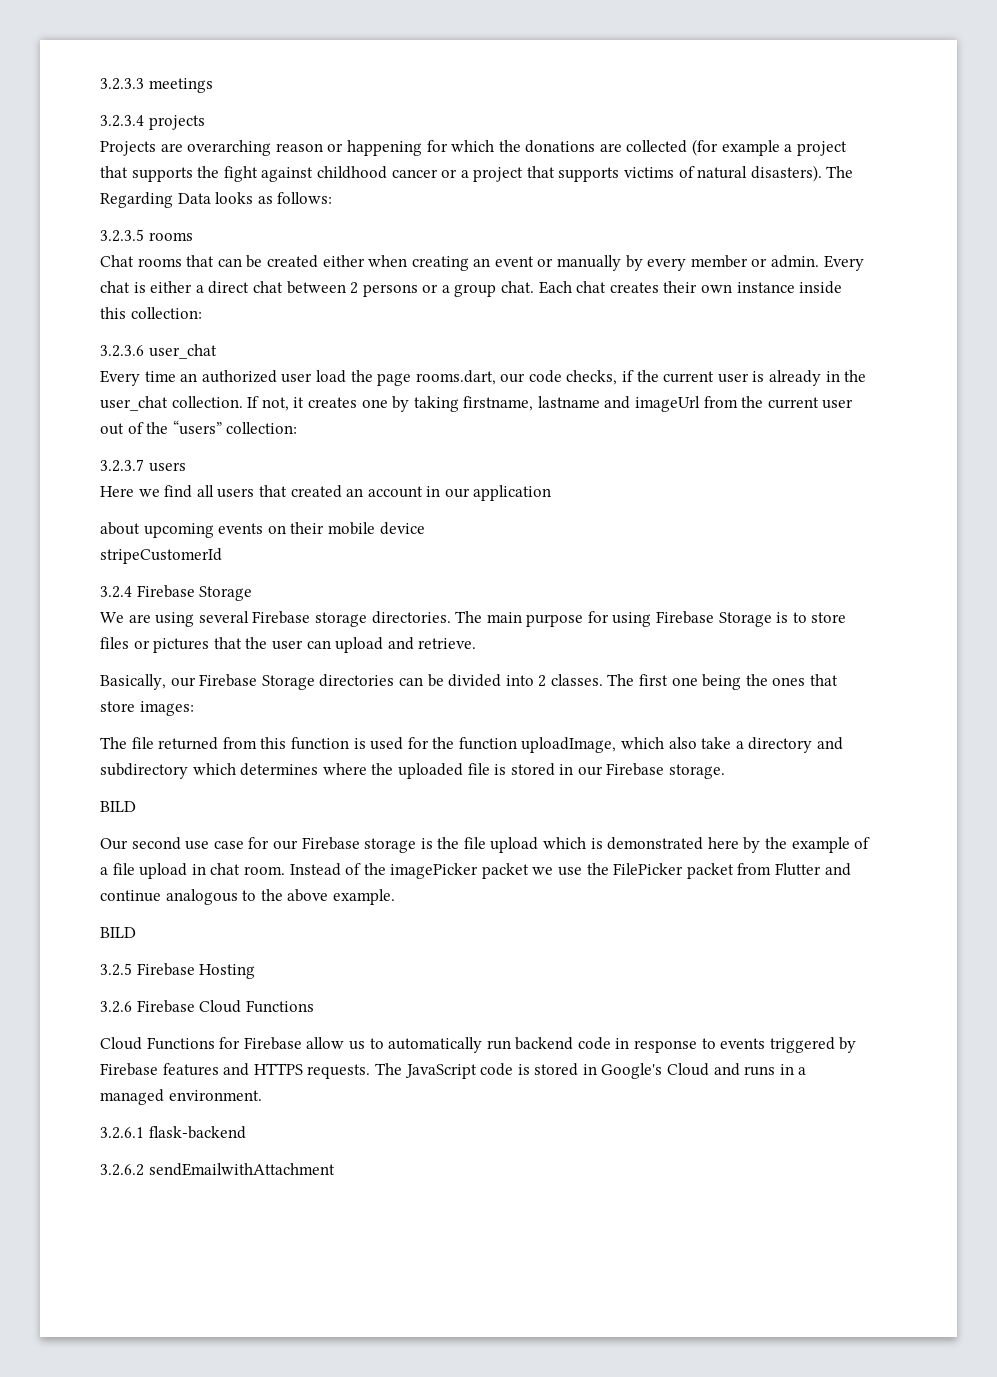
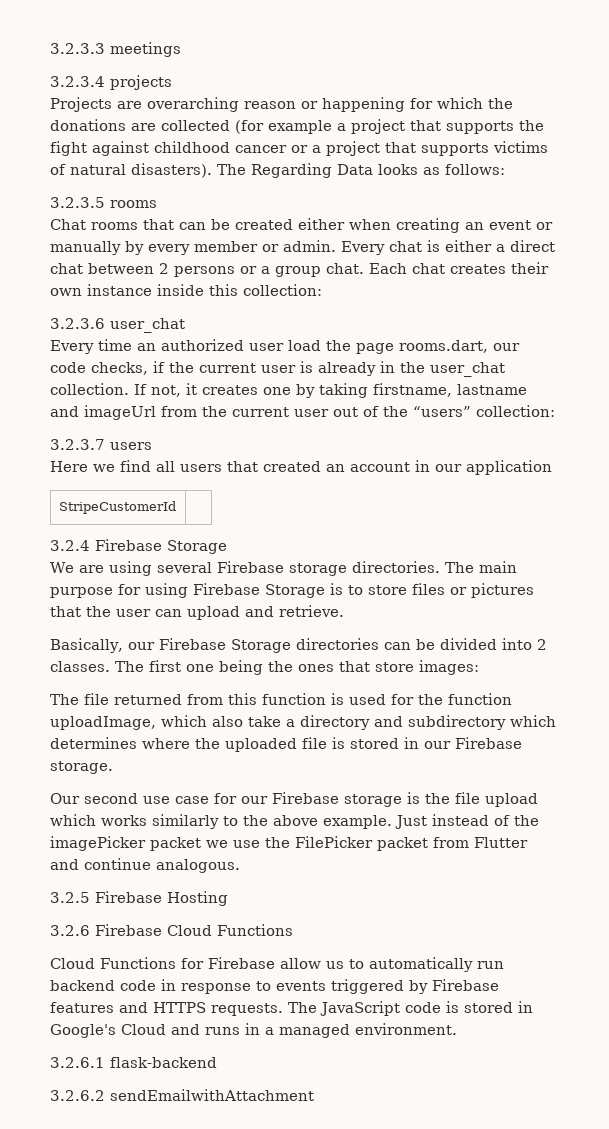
- about upcoming events on their mobile device
- stripeCustomerId
+ StripeCustomerId |
  The file returned from this function is used for the function uploadImage, which also take a directory and subdirectory which determines where the uploaded file is stored in our Firebase storage.
- BILD
- Our second use case for our Firebase storage is the file upload which is demonstrated here by the example of a file upload in chat room. Instead of the imagePicker packet we use the FilePicker packet from Flutter and continue analogous to the above example.
- BILD
+ Our second use case for our Firebase storage is the file upload which works similarly to the above example. Just instead of the imagePicker packet we use the FilePicker packet from Flutter and continue analogous.

